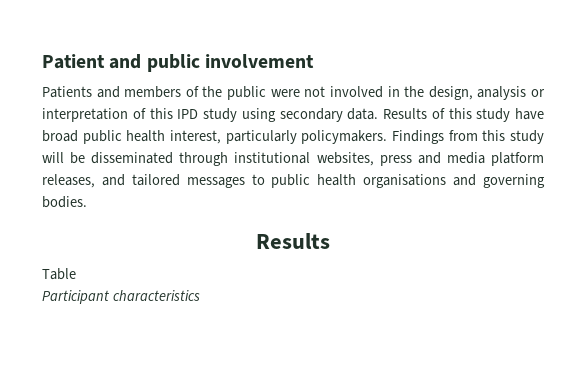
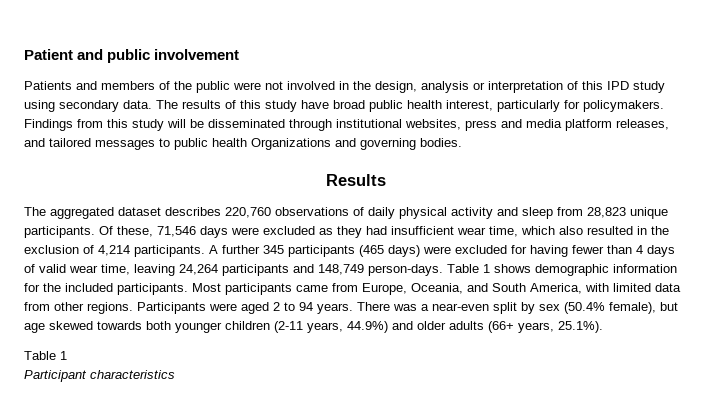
- Results of this study have broad public health interest, particularly policymakers.
+ The results of this study have broad public health interest, particularly for policymakers.
- Findings from this study will be disseminated through institutional websites, press and media platform releases, and tailored messages to public health organisations and governing bodies.
+ Findings from this study will be disseminated through institutional websites, press and media platform releases, and tailored messages to public health Organizations and governing bodies.
- Table
+ The aggregated dataset describes 220,760 observations of daily physical activity and sleep from 28,823 unique participants. Of these, 71,546 days were excluded as they had insufficient wear time, which also resulted in the exclusion of 4,214 participants. A further 345 participants (465 days) were excluded for having fewer than 4 days of valid wear time, leaving 24,264 participants and 148,749 person-days. Table 1 shows demographic information for the included participants. Most participants came from Europe, Oceania, and South America, with limited data from other regions. Participants were aged 2 to 94 years. There was a near-even split by sex (50.4% female), but age skewed towards both younger children (2-11 years, 44.9%) and older adults (66+ years, 25.1%).
+ Table 1

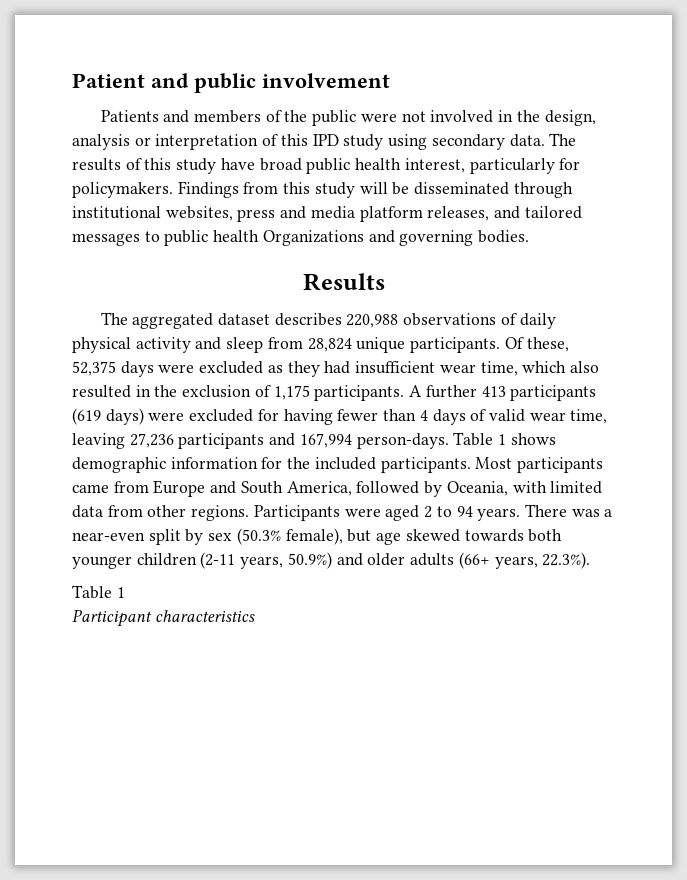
- The aggregated dataset describes 220,760 observations of daily physical activity and sleep from 28,823 unique participants.
+ The aggregated dataset describes 220,988 observations of daily physical activity and sleep from 28,824 unique participants.
- Of these, 71,546 days were excluded as they had insufficient wear time, which also resulted in the exclusion of 4,214 participants.
+ Of these, 52,375 days were excluded as they had insufficient wear time, which also resulted in the exclusion of 1,175 participants.
- A further 345 participants (465 days) were excluded for having fewer than 4 days of valid wear time, leaving 24,264 participants and 148,749 person-days.
+ A further 413 participants (619 days) were excluded for having fewer than 4 days of valid wear time, leaving 27,236 participants and 167,994 person-days.
- Most participants came from Europe, Oceania, and South America, with limited data from other regions.
+ Most participants came from Europe and South America, followed by Oceania, with limited data from other regions.
- There was a near-even split by sex (50.4% female), but age skewed towards both younger children (2-11 years, 44.9%) and older adults (66+ years, 25.1%).
+ There was a near-even split by sex (50.3% female), but age skewed towards both younger children (2-11 years, 50.9%) and older adults (66+ years, 22.3%).

